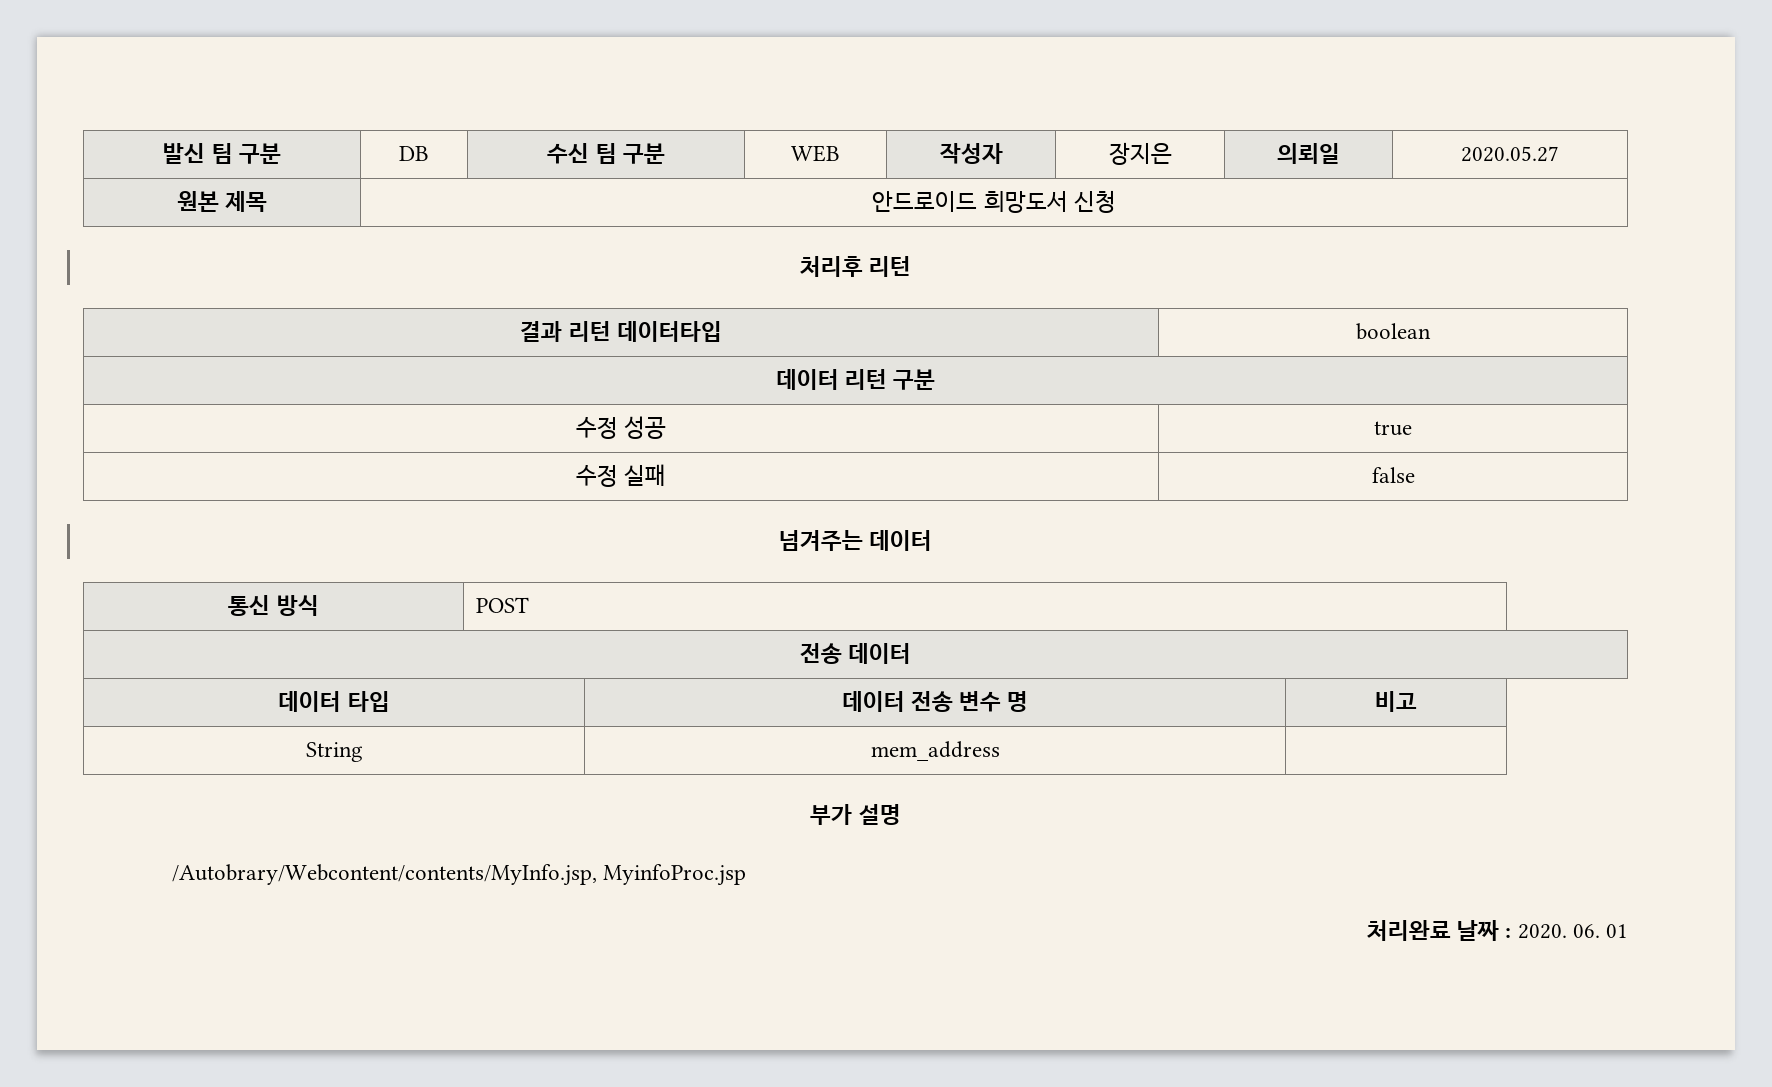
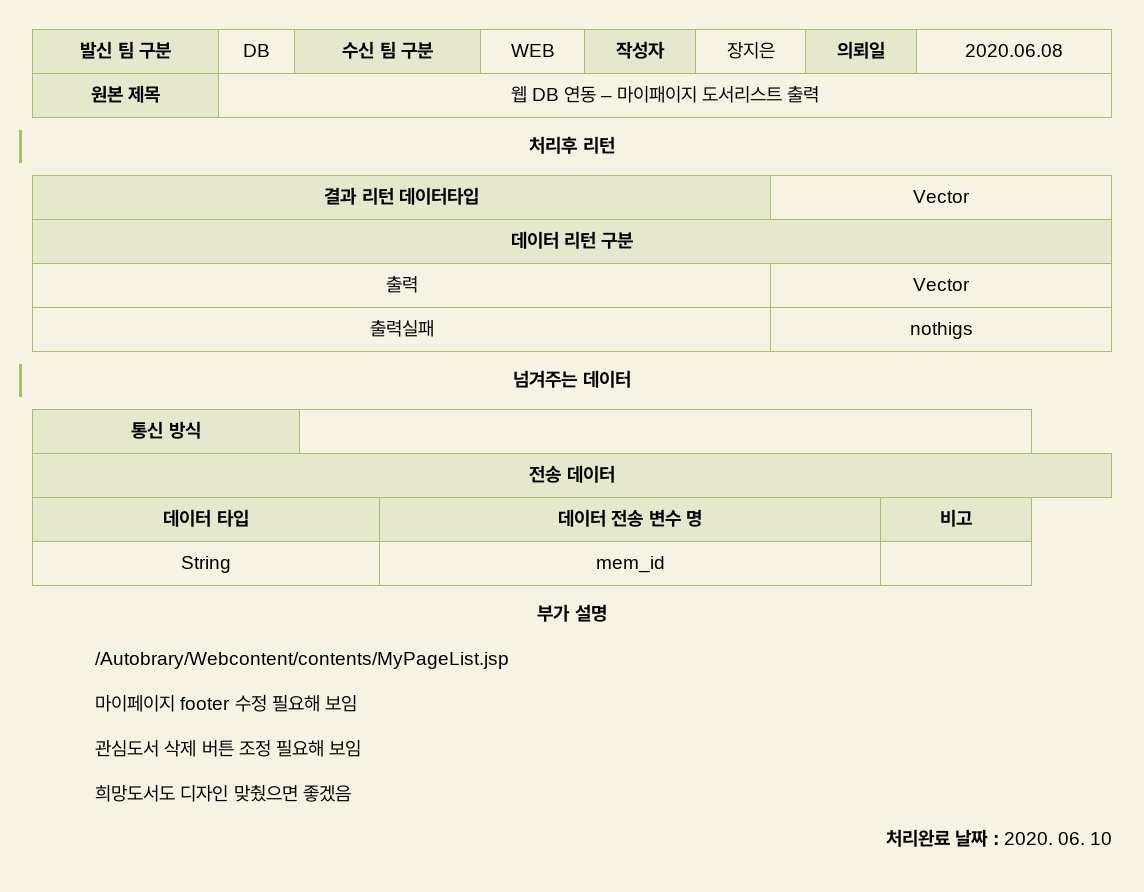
- 발신 팀 구분 | DB | 수신 팀 구분 | WEB | 작성자 | 장지은 | 의뢰일 | 2020.05.27
+ 발신 팀 구분 | DB | 수신 팀 구분 | WEB | 작성자 | 장지은 | 의뢰일 | 2020.06.08
- 원본 제목 | 안드로이드 희망도서 신청
+ 원본 제목 | 웹 DB 연동 – 마이패이지 도서리스트 출력
- 결과 리턴 데이터타입 | boolean
+ 결과 리턴 데이터타입 | Vector
- 수정 성공 | true
- 수정 실패 | false
+ 출력 | Vector
+ 출력실패 | nothigs
- 통신 방식 | POST
+ 통신 방식 |
- String | mem_address |
+ String | mem_id |
- /Autobrary/Webcontent/contents/MyInfo.jsp, MyinfoProc.jsp
+ /Autobrary/Webcontent/contents/MyPageList.jsp
+ 마이페이지 footer 수정 필요해 보임
+ 관심도서 삭제 버튼 조정 필요해 보임
+ 희망도서도 디자인 맞췄으면 좋겠음
- 06. 01
+ 06. 10

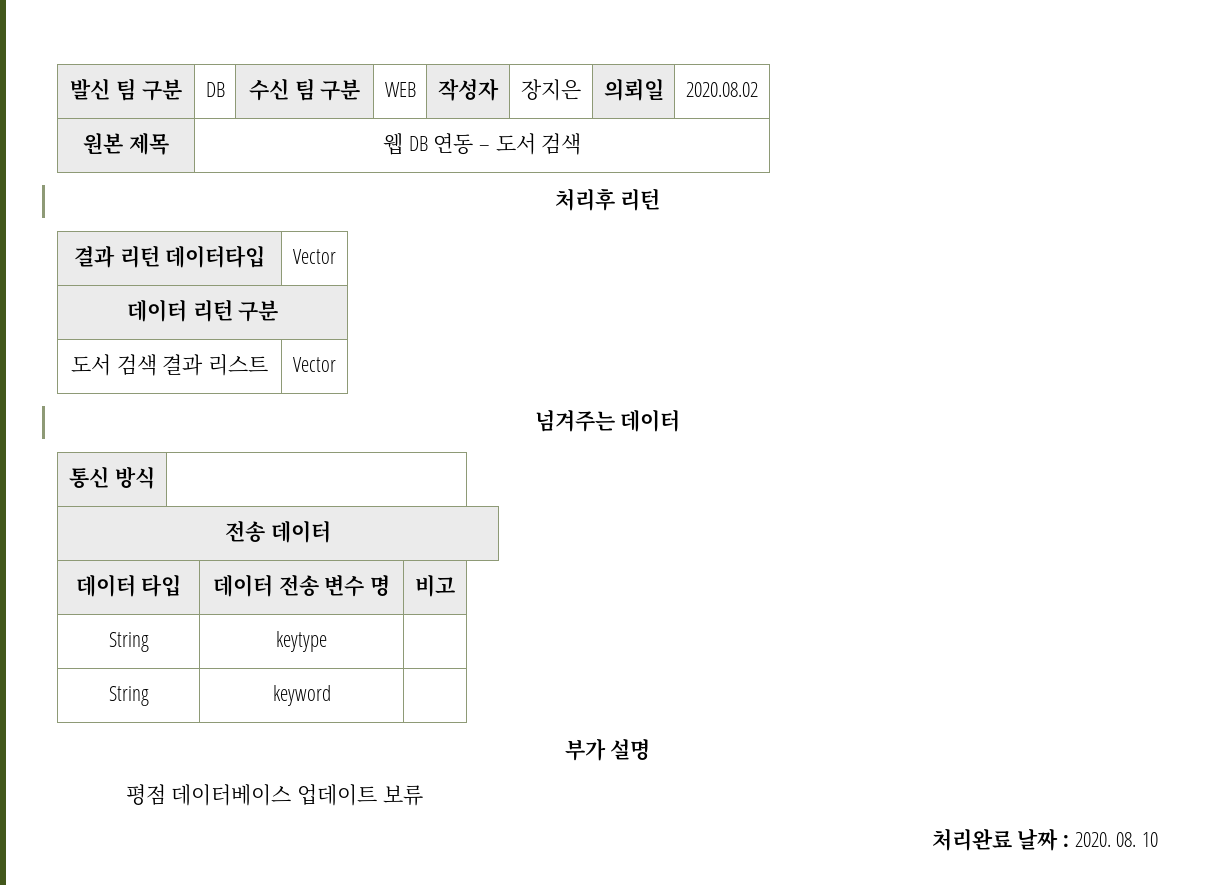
- 발신 팀 구분 | DB | 수신 팀 구분 | WEB | 작성자 | 장지은 | 의뢰일 | 2020.06.08
+ 발신 팀 구분 | DB | 수신 팀 구분 | WEB | 작성자 | 장지은 | 의뢰일 | 2020.08.02
- 원본 제목 | 웹 DB 연동 – 마이패이지 도서리스트 출력
+ 원본 제목 | 웹 DB 연동 – 도서 검색
- 출력 | Vector
- 출력실패 | nothigs
+ 도서 검색 결과 리스트 | Vector
- String | mem_id |
+ String | keytype |
+ String | keyword |
- /Autobrary/Webcontent/contents/MyPageList.jsp
- 마이페이지 footer 수정 필요해 보임
- 관심도서 삭제 버튼 조정 필요해 보임
- 희망도서도 디자인 맞췄으면 좋겠음
+ 평점 데이터베이스 업데이트 보류
- 06. 10
+ 08. 10

